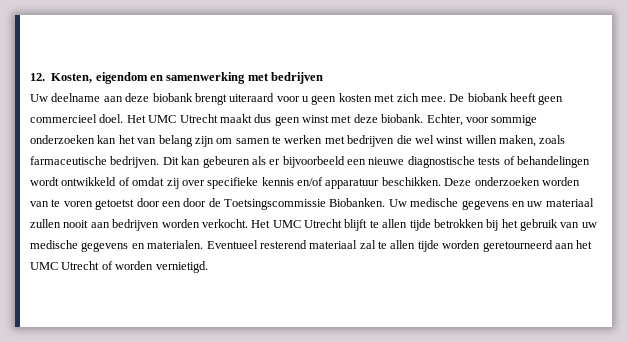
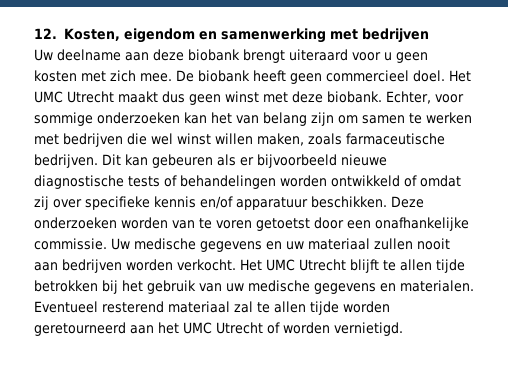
- Dit kan gebeuren als er bijvoorbeeld een nieuwe diagnostische tests of behandelingen wordt ontwikkeld of omdat zij over specifieke kennis en/of apparatuur beschikken.
+ Dit kan gebeuren als er bijvoorbeeld nieuwe diagnostische tests of behandelingen worden ontwikkeld of omdat zij over specifieke kennis en/of apparatuur beschikken.
- Deze onderzoeken worden van te voren getoetst door een door de Toetsingscommissie Biobanken.
+ Deze onderzoeken worden van te voren getoetst door een onafhankelijke commissie.

